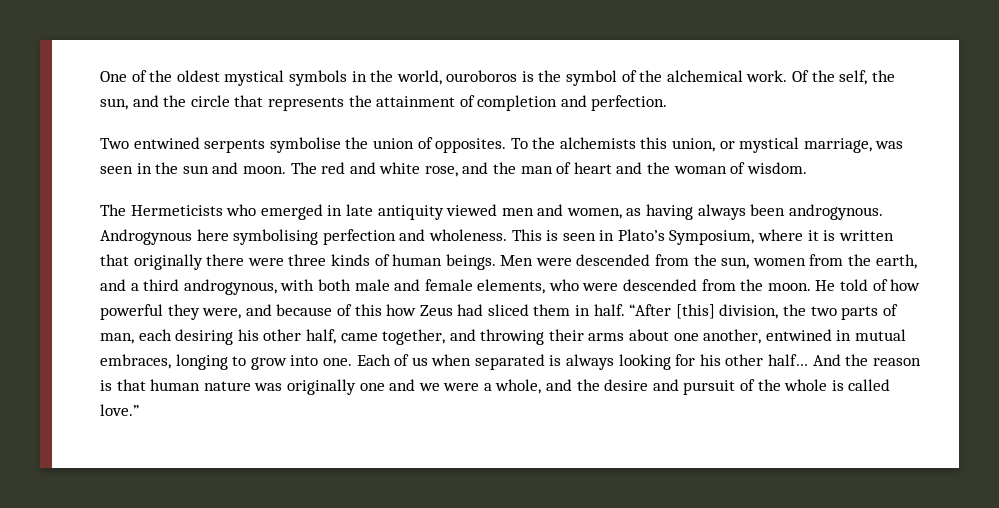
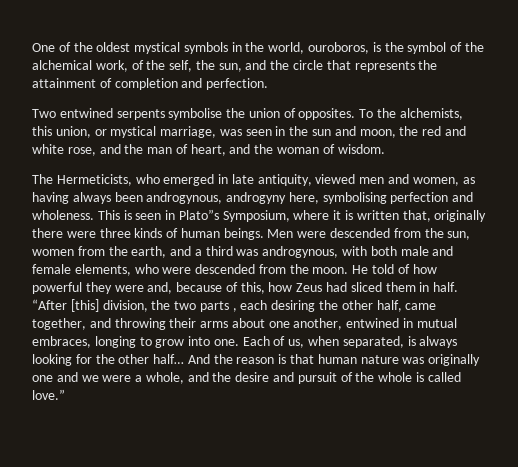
- One of the oldest mystical symbols in the world, ouroboros is the symbol of the alchemical work. Of the self, the sun, and the circle that represents the attainment of completion and perfection.
+ One of the oldest mystical symbols in the world, ouroboros, is the symbol of the alchemical work, of the self, the sun, and the circle that represents the attainment of completion and perfection.
- To the alchemists this union, or mystical marriage, was seen in the sun and moon. The red and white rose, and the man of heart and the woman of wisdom.
+ To the alchemists, this union, or mystical marriage, was seen in the sun and moon, the red and white rose, and the man of heart, and the woman of wisdom.
- The Hermeticists who emerged in late antiquity viewed men and women, as having always been androgynous. Androgynous here symbolising perfection and wholeness.
+ The Hermeticists, who emerged in late antiquity, viewed men and women, as having always been androgynous, androgyny here, symbolising perfection and wholeness.
- This is seen in Plato’s Symposium, where it is written that originally there were three kinds of human beings.
+ This is seen in Plato”s Symposium, where it is written that, originally there were three kinds of human beings.
- Men were descended from the sun, women from the earth, and a third androgynous, with both male and female elements, who were descended from the moon.
+ Men were descended from the sun, women from the earth, and a third was androgynous, with both male and female elements, who were descended from the moon.
- He told of how powerful they were, and because of this how Zeus had sliced them in half.
+ He told of how powerful they were and, because of this, how Zeus had sliced them in half.
- “After [this] division, the two parts of man, each desiring his other half, came together, and throwing their arms about one another, entwined in mutual embraces, longing to grow into one.
+ “After [this] division, the two parts , each desiring the other half, came together, and throwing their arms about one another, entwined in mutual embraces, longing to grow into one.
- Each of us when separated is always looking for his other half…
+ Each of us, when separated, is always looking for the other half…

